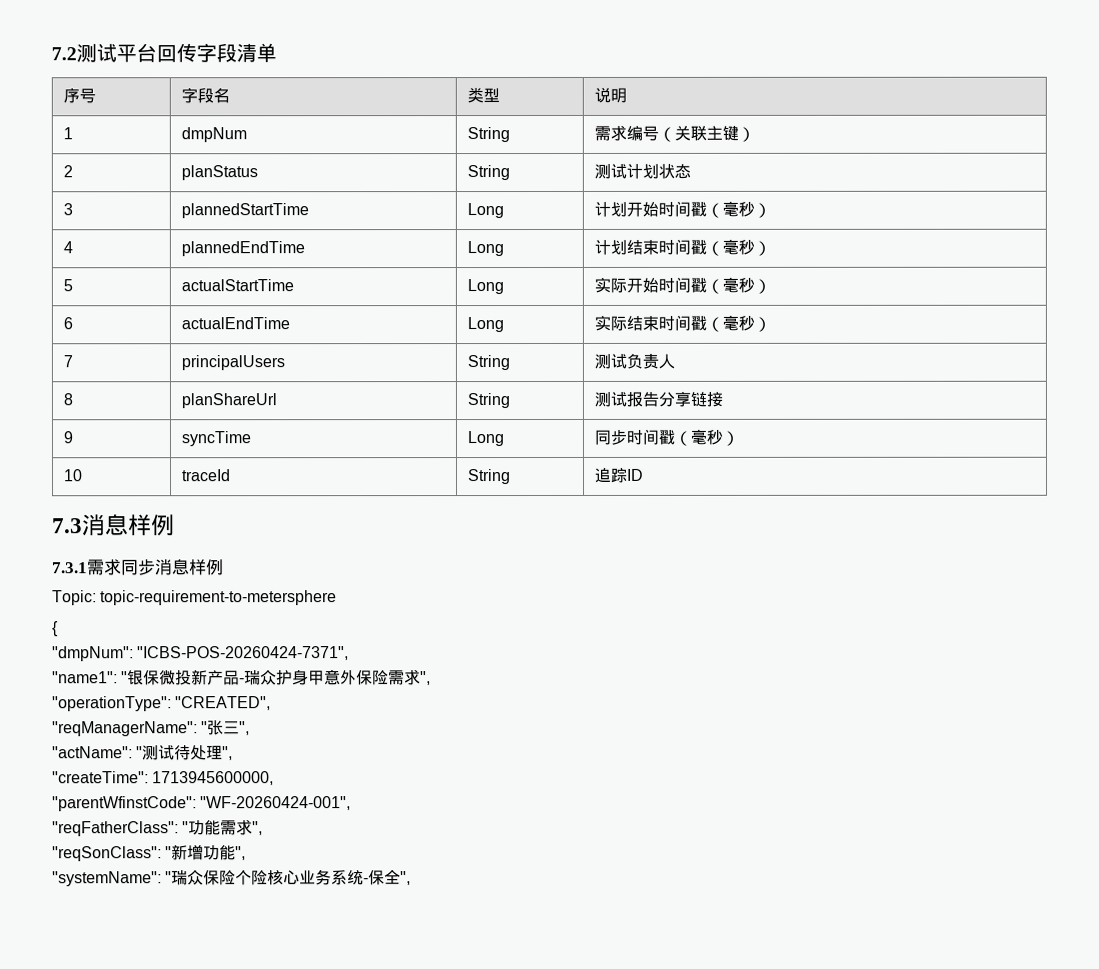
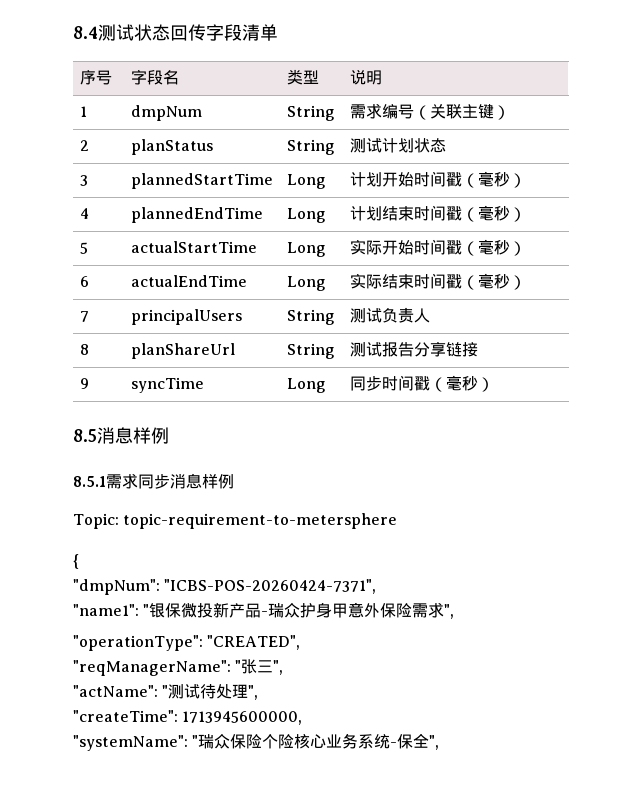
- 7.2测试平台回传字段清单
+ 8.4测试状态回传字段清单
- 10 | traceId | String | 追踪ID
- 7.3消息样例
- 7.3.1需求同步消息样例
+ 8.5消息样例
+ 8.5.1需求同步消息样例
- "parentWfinstCode": "WF-20260424-001",
- "reqFatherClass": "功能需求",
- "reqSonClass": "新增功能",

